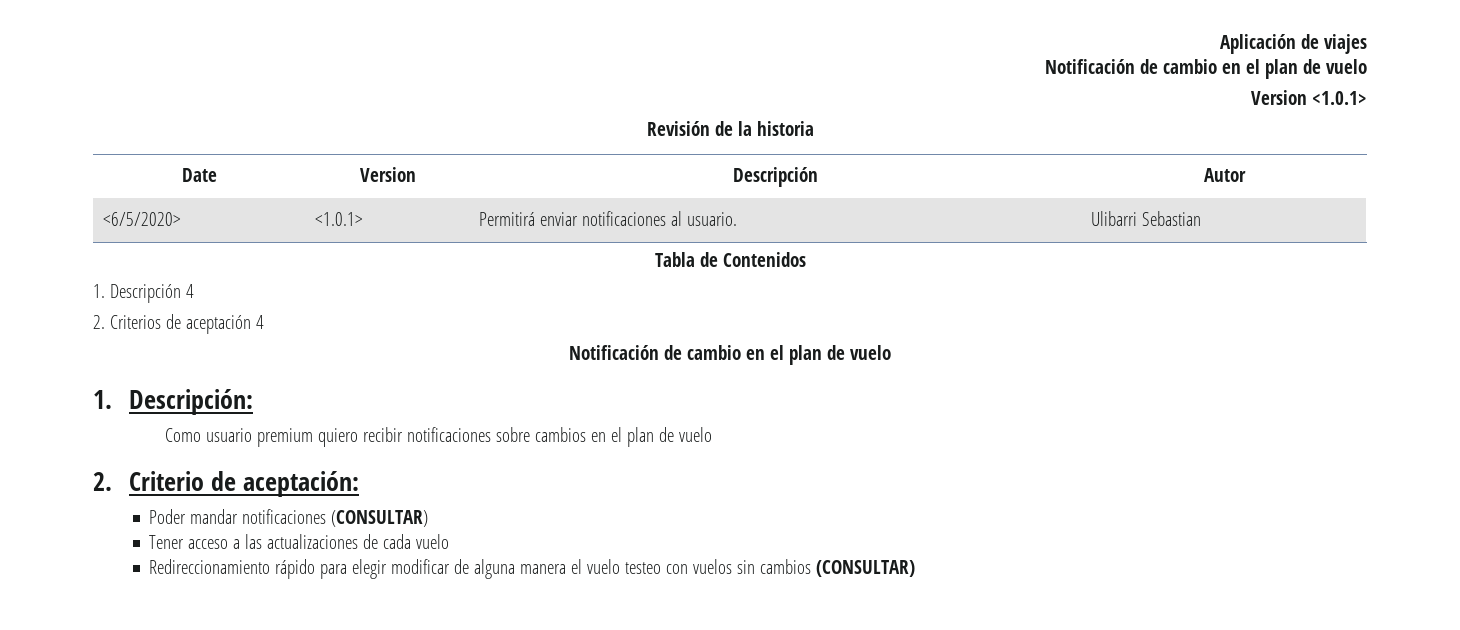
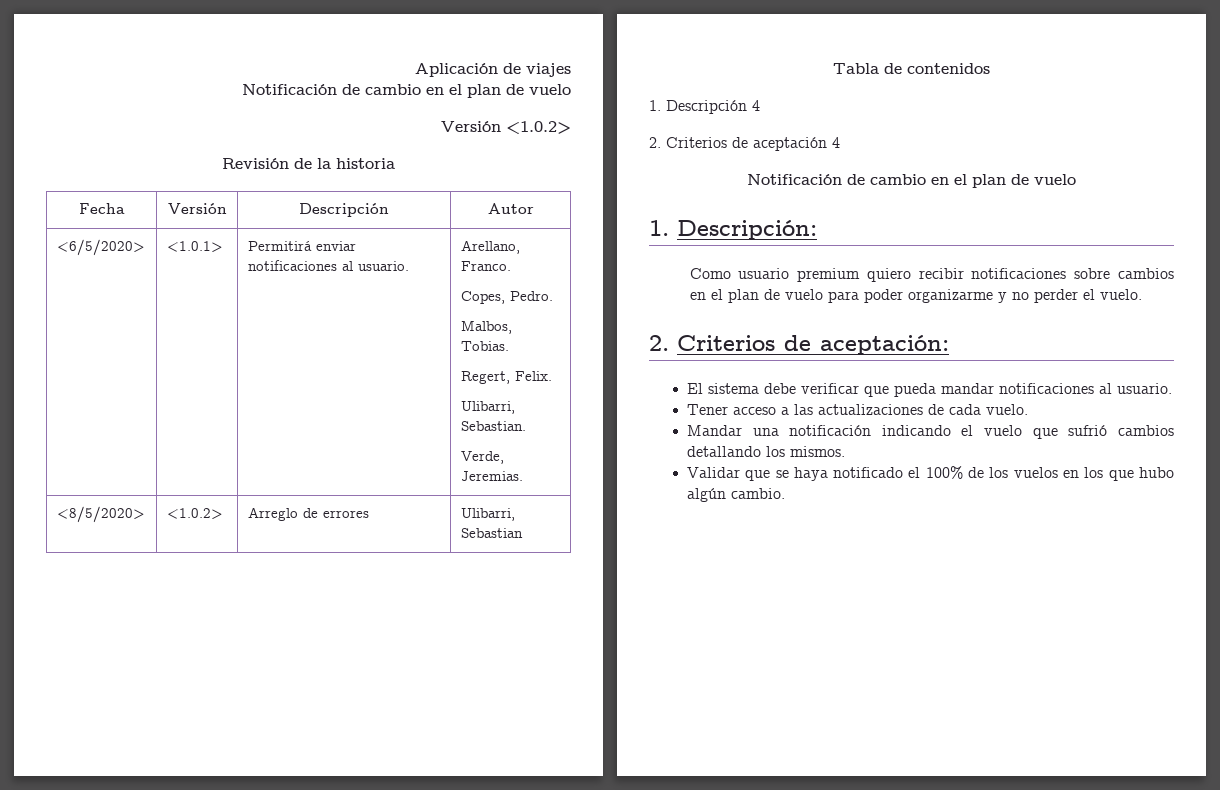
- Version <1.0.1>
+ Versión <1.0.2>
- Date | Version | Descripción | Autor
+ Fecha | Versión | Descripción | Autor
- <6/5/2020> | <1.0.1> | Permitirá enviar notificaciones al usuario. | Ulibarri Sebastian
+ <6/5/2020> | <1.0.1> | Permitirá enviar notificaciones al usuario. | Arellano, Franco.
+ Copes, Pedro.
+ Malbos, Tobias.
+ Regert, Felix.
+ Ulibarri, Sebastian.
+ Verde, Jeremias.
+ <8/5/2020> | <1.0.2> | Arreglo de errores | Ulibarri, Sebastian
- Tabla de Contenidos
+ Tabla de contenidos
- Como usuario premium quiero recibir notificaciones sobre cambios en el plan de vuelo
- 2. Criterio de aceptación:
+ Como usuario premium quiero recibir notificaciones sobre cambios en el plan de vuelo para poder organizarme y no perder el vuelo.
+ 2. Criterios de aceptación:
- Poder mandar notificaciones (CONSULTAR)
+ El sistema debe verificar que pueda mandar notificaciones al usuario.
- Tener acceso a las actualizaciones de cada vuelo
- Redireccionamiento rápido para elegir modificar de alguna manera el vuelo testeo con vuelos sin cambios (CONSULTAR)
+ Tener acceso a las actualizaciones de cada vuelo.
+ Mandar una notificación indicando el vuelo que sufrió cambios detallando los mismos.
+ Validar que se haya notificado el 100% de los vuelos en los que hubo algún cambio.

